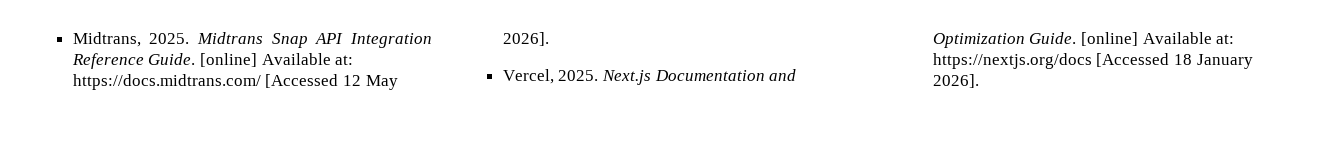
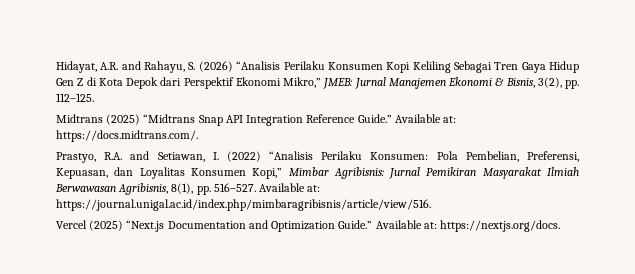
- Midtrans, 2025. Midtrans Snap API Integration Reference Guide. [online] Available at: https://docs.midtrans.com/ [Accessed 12 May 2026].
- Vercel, 2025. Next.js Documentation and Optimization Guide. [online] Available at: https://nextjs.org/docs [Accessed 18 January 2026].
+ Hidayat, A.R. and Rahayu, S. (2026) “Analisis Perilaku Konsumen Kopi Keliling Sebagai Tren Gaya Hidup Gen Z di Kota Depok dari Perspektif Ekonomi Mikro,” JMEB: Jurnal Manajemen Ekonomi & Bisnis, 3(2), pp. 112–125.
+ Midtrans (2025) “Midtrans Snap API Integration Reference Guide.” Available at: https://docs.midtrans.com/.
+ Prastyo, R.A. and Setiawan, I. (2022) “Analisis Perilaku Konsumen: Pola Pembelian, Preferensi, Kepuasan, dan Loyalitas Konsumen Kopi,” Mimbar Agribisnis: Jurnal Pemikiran Masyarakat Ilmiah Berwawasan Agribisnis, 8(1), pp. 516–527. Available at: https://journal.unigal.ac.id/index.php/mimbaragribisnis/article/view/516.
+ Vercel (2025) “Next.js Documentation and Optimization Guide.” Available at: https://nextjs.org/docs.

